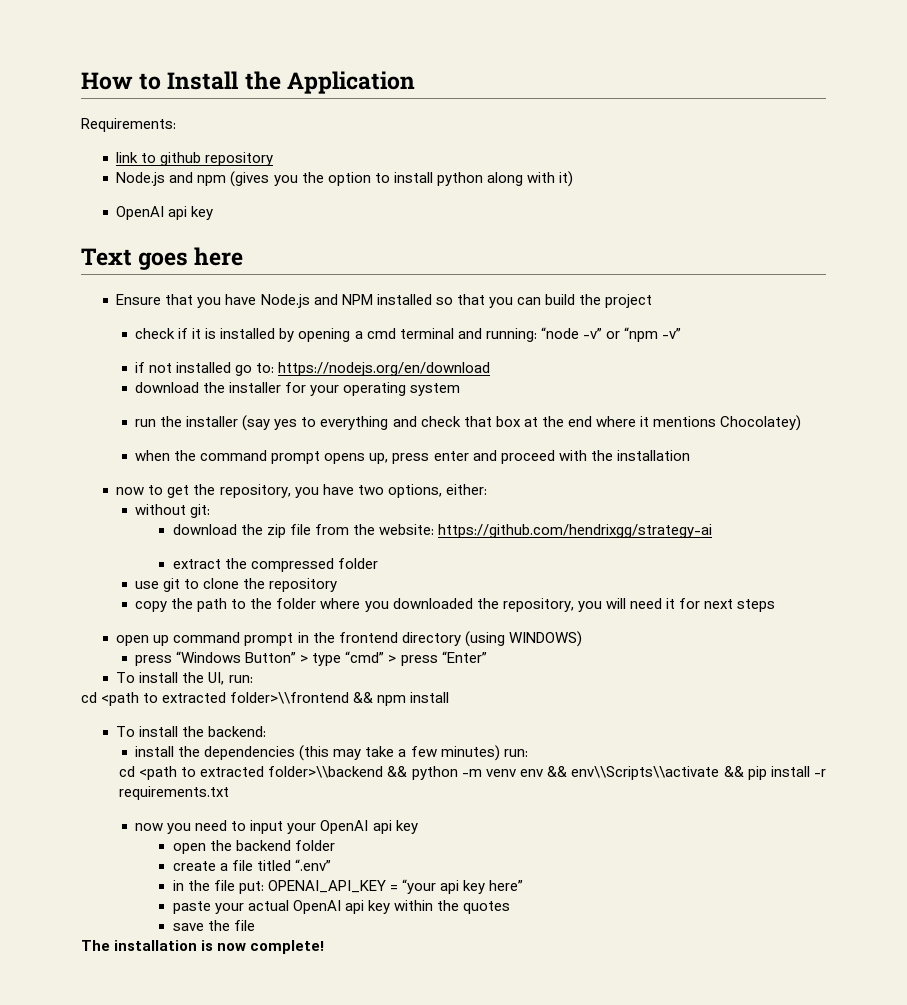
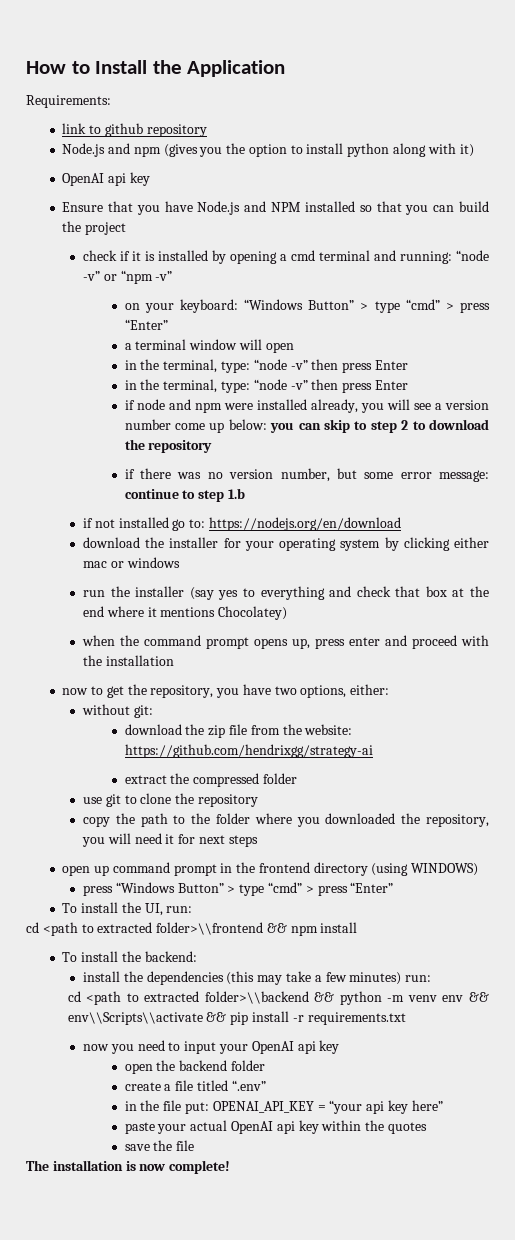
- Text goes here
+ on your keyboard: “Windows Button” > type “cmd” > press “Enter”
+ a terminal window will open
+ in the terminal, type: “node -v” then press Enter
+ in the terminal, type: “node -v” then press Enter
+ if node and npm were installed already, you will see a version number come up below: you can skip to step 2 to download the repository
+ if there was no version number, but some error message: continue to step 1.b
- download the installer for your operating system
+ download the installer for your operating system by clicking either mac or windows

